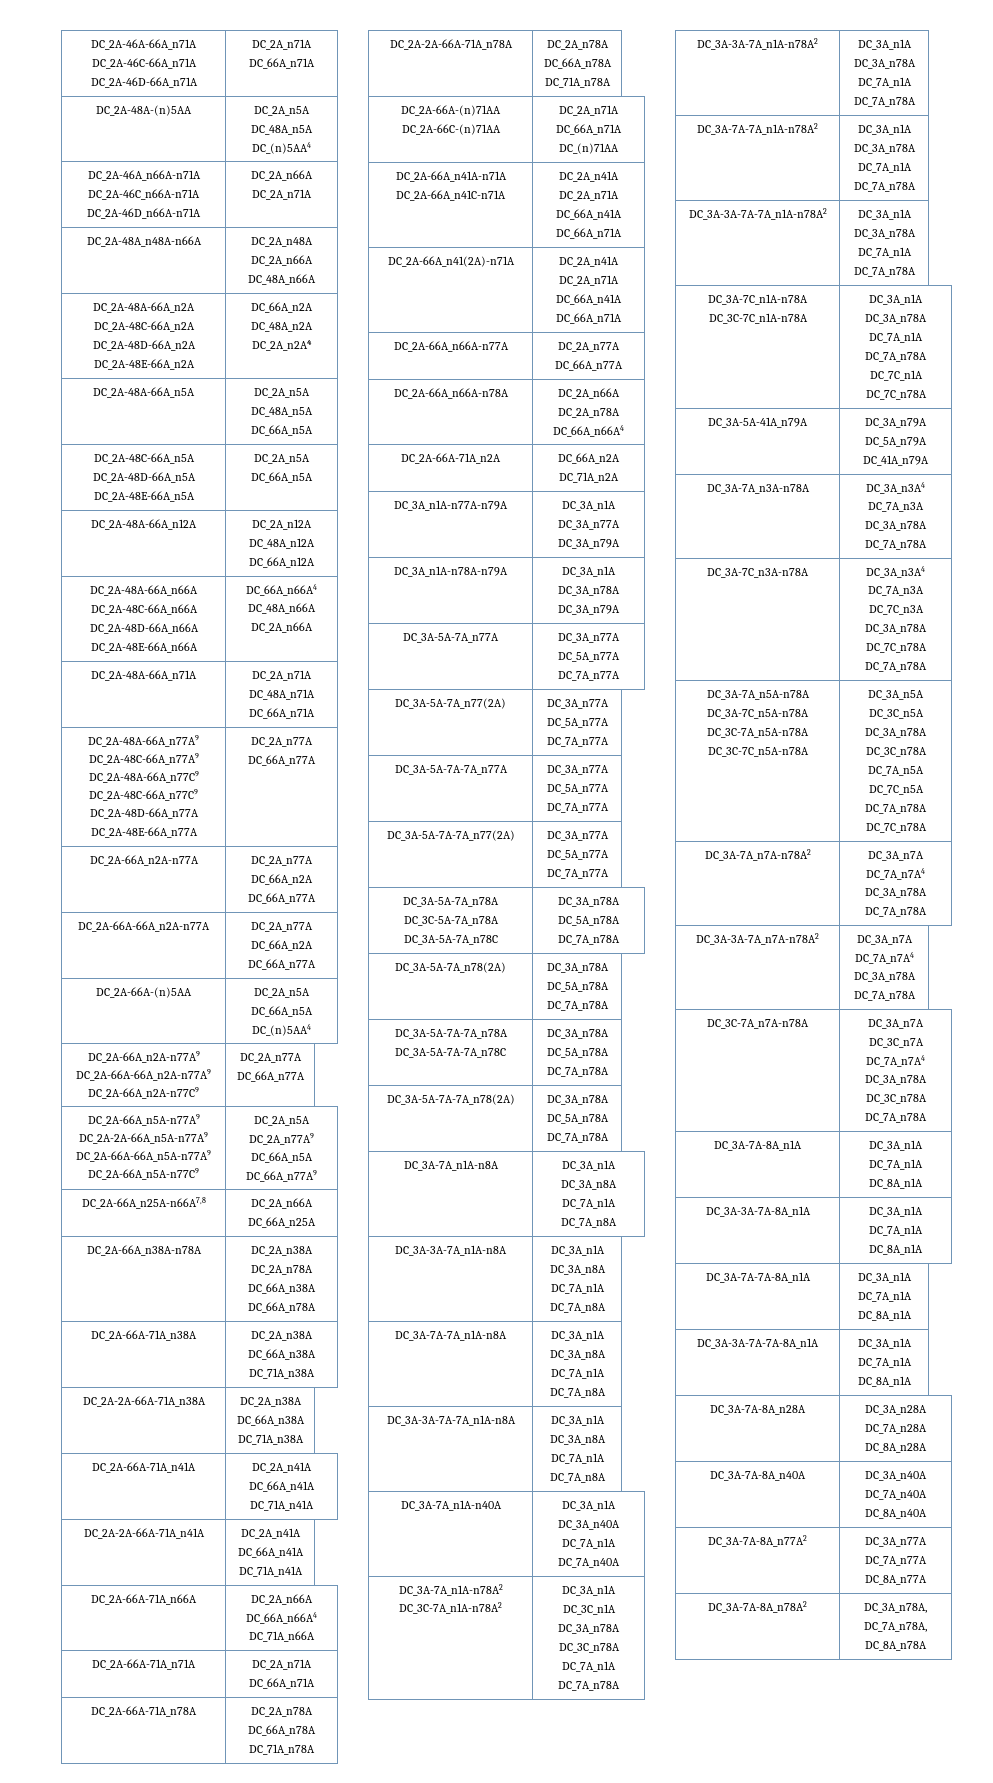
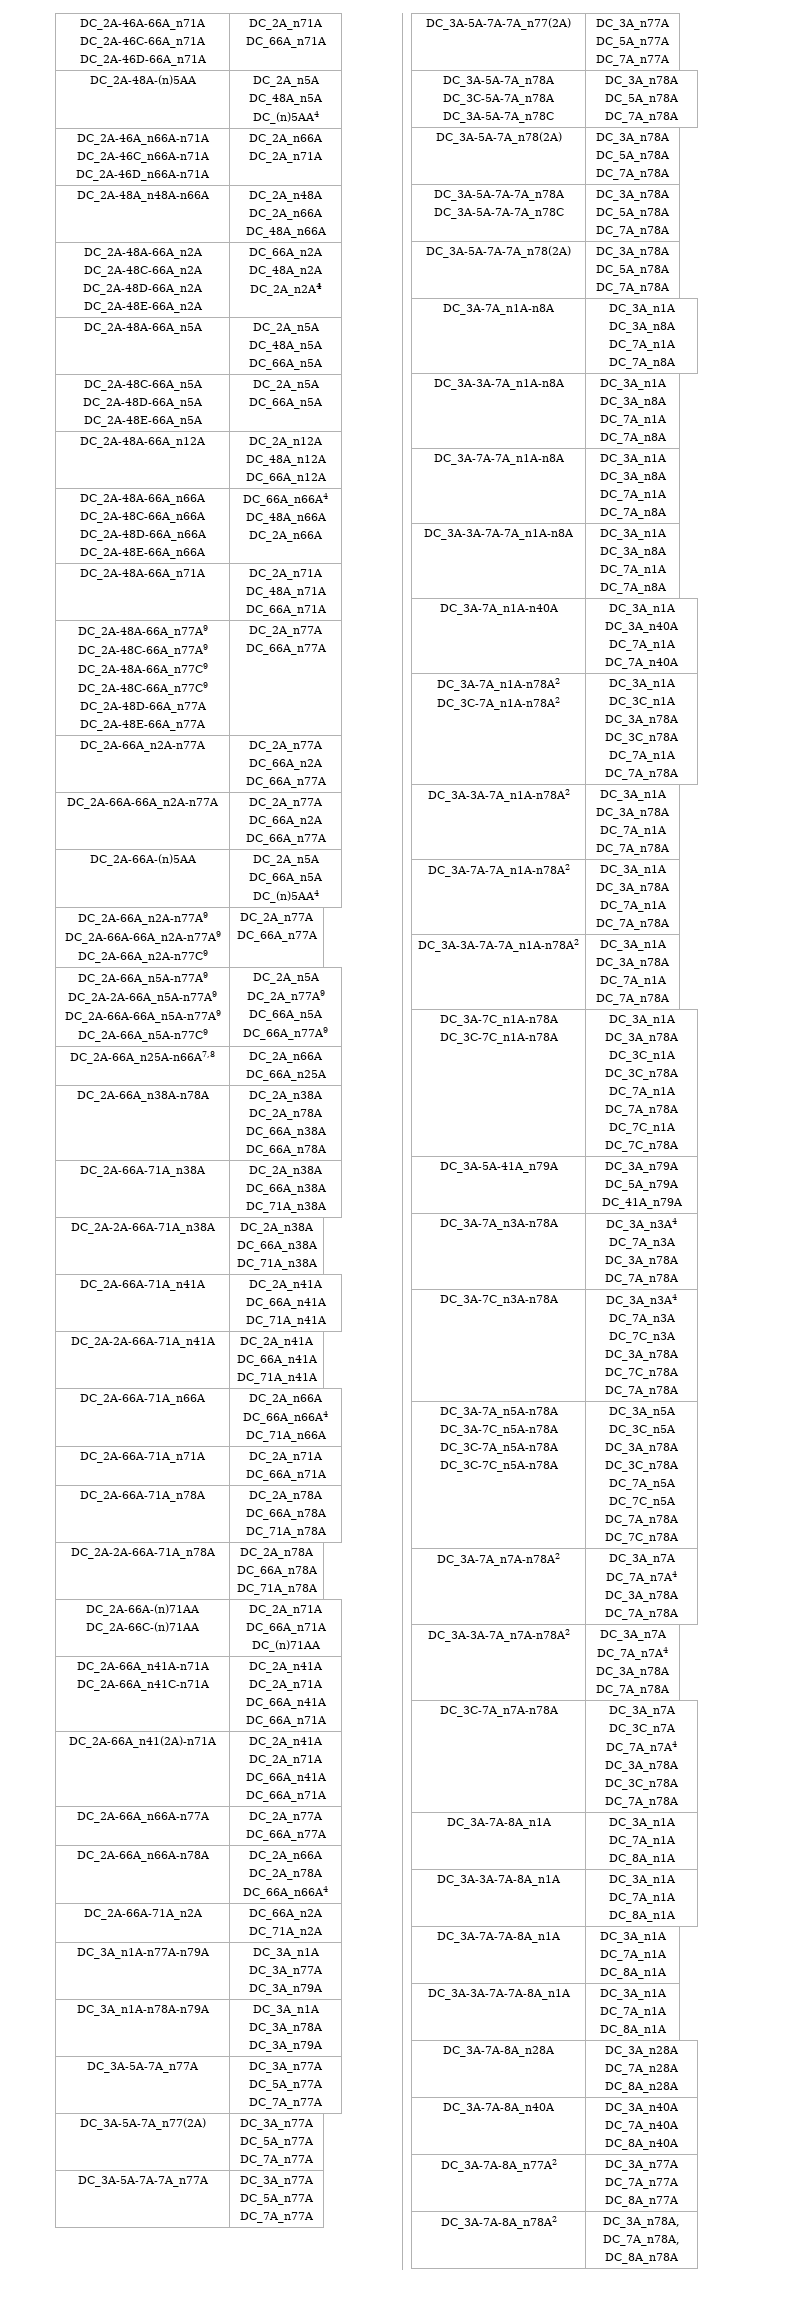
  DC_3A-7C_n1A-n78A
  DC_3C-7C_n1A-n78A | DC_3A_n1A
  DC_3A_n78A
+ DC_3C_n1A
+ DC_3C_n78A

